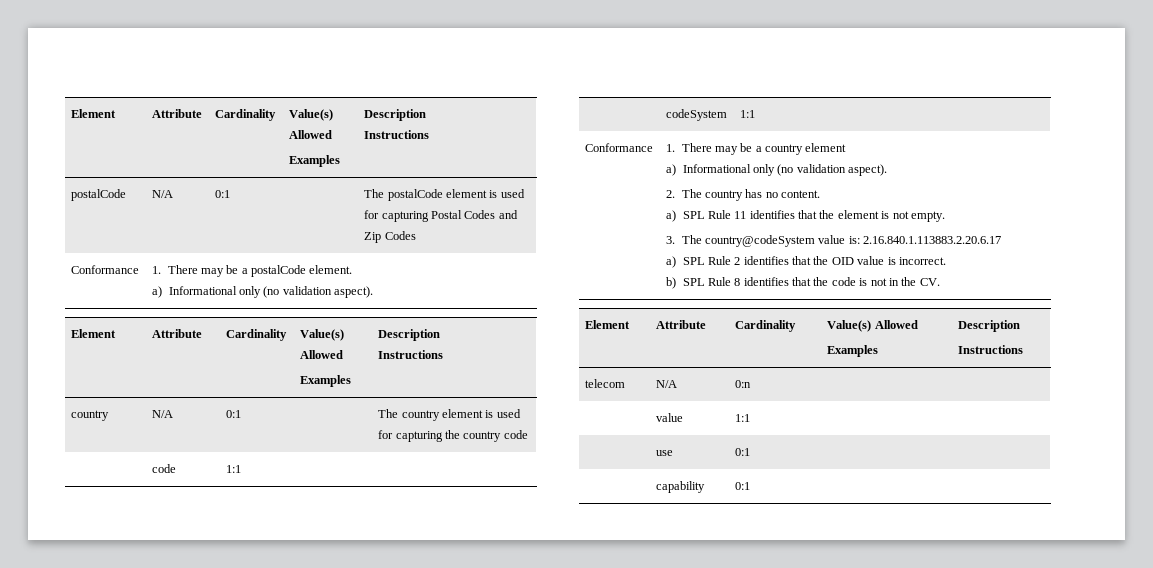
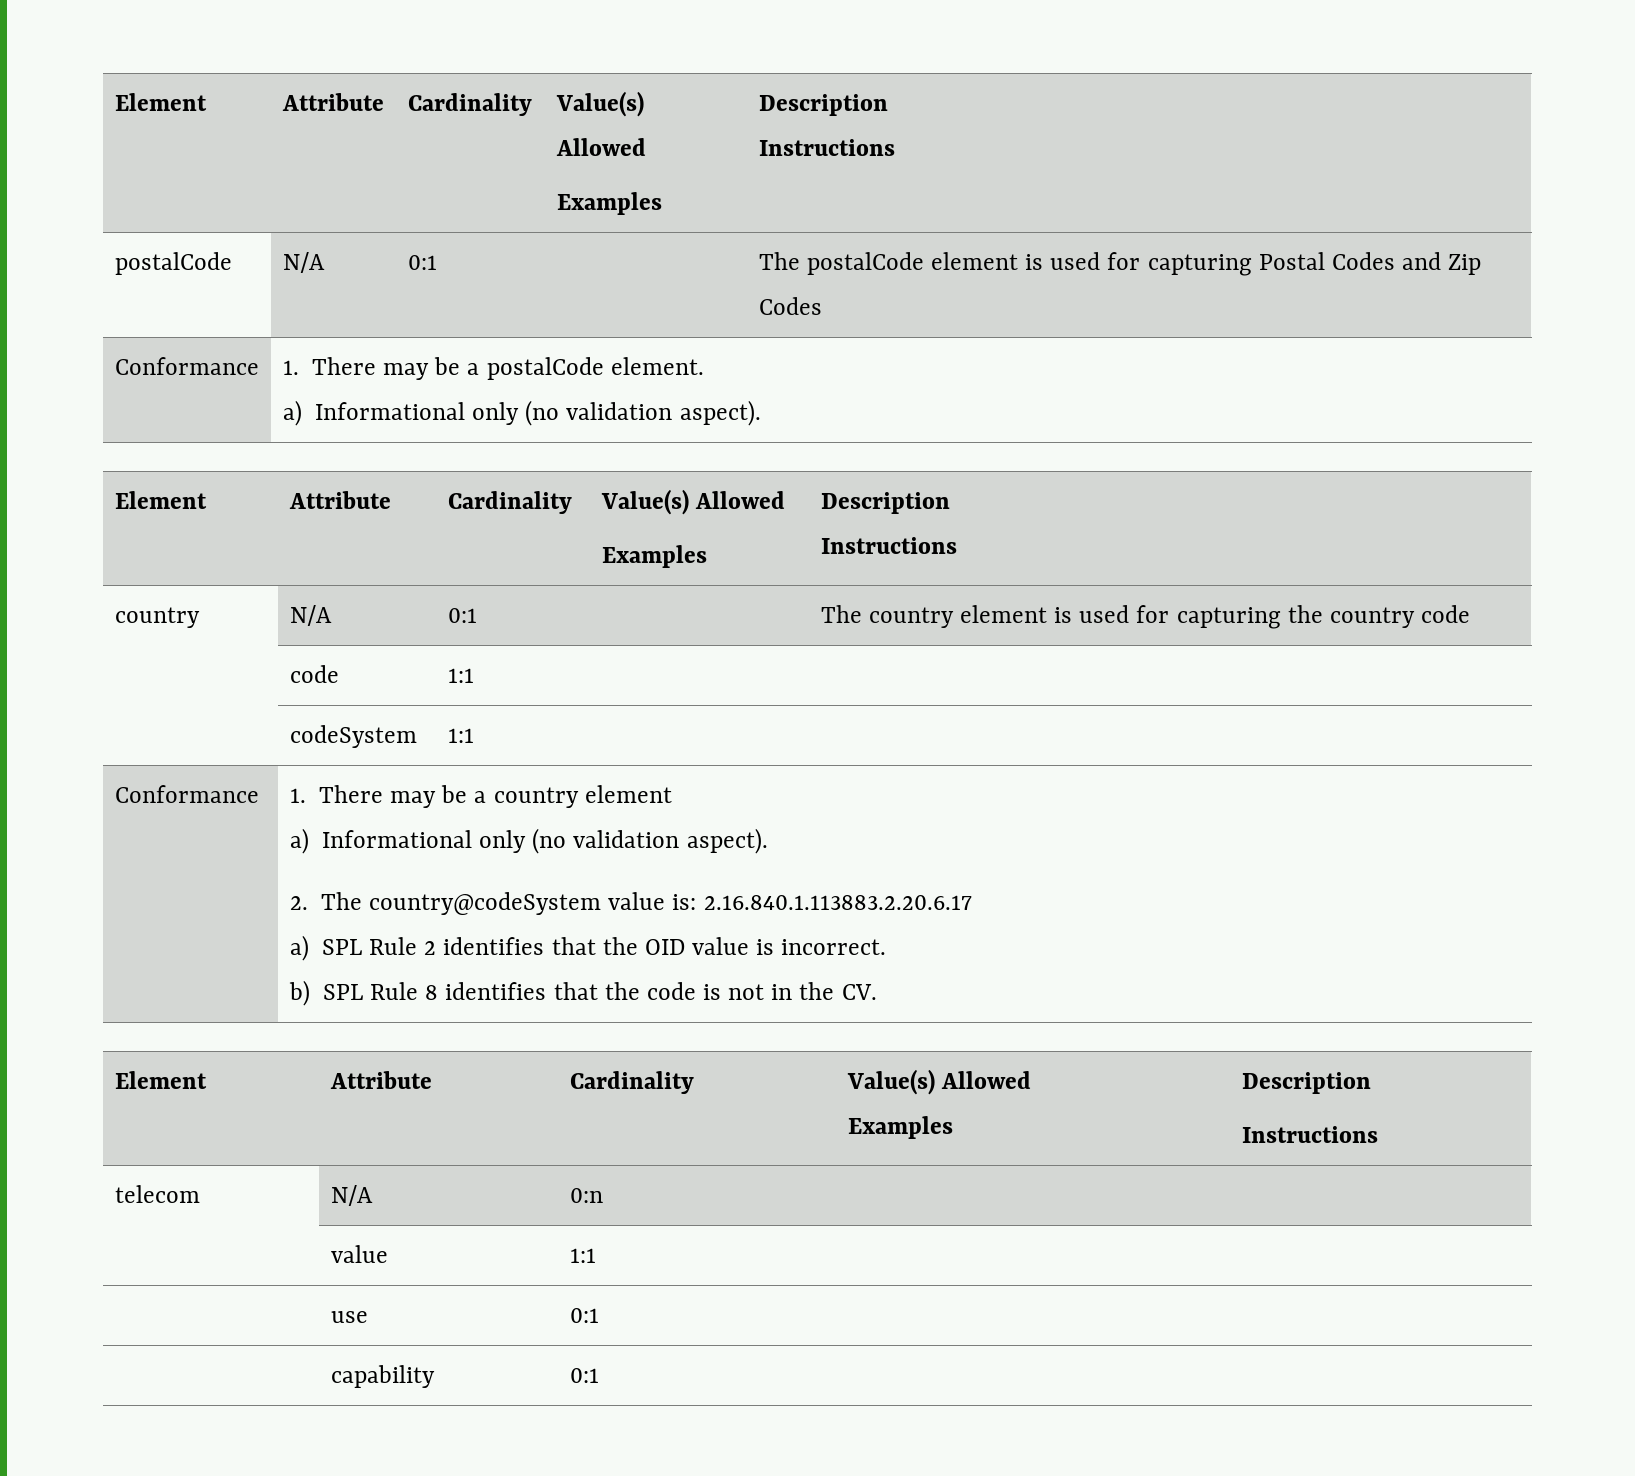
- 2. The country has no content.
- a) SPL Rule 11 identifies that the element is not empty.
- 3. The country@codeSystem value is: 2.16.840.1.113883.2.20.6.17
+ 2. The country@codeSystem value is: 2.16.840.1.113883.2.20.6.17

